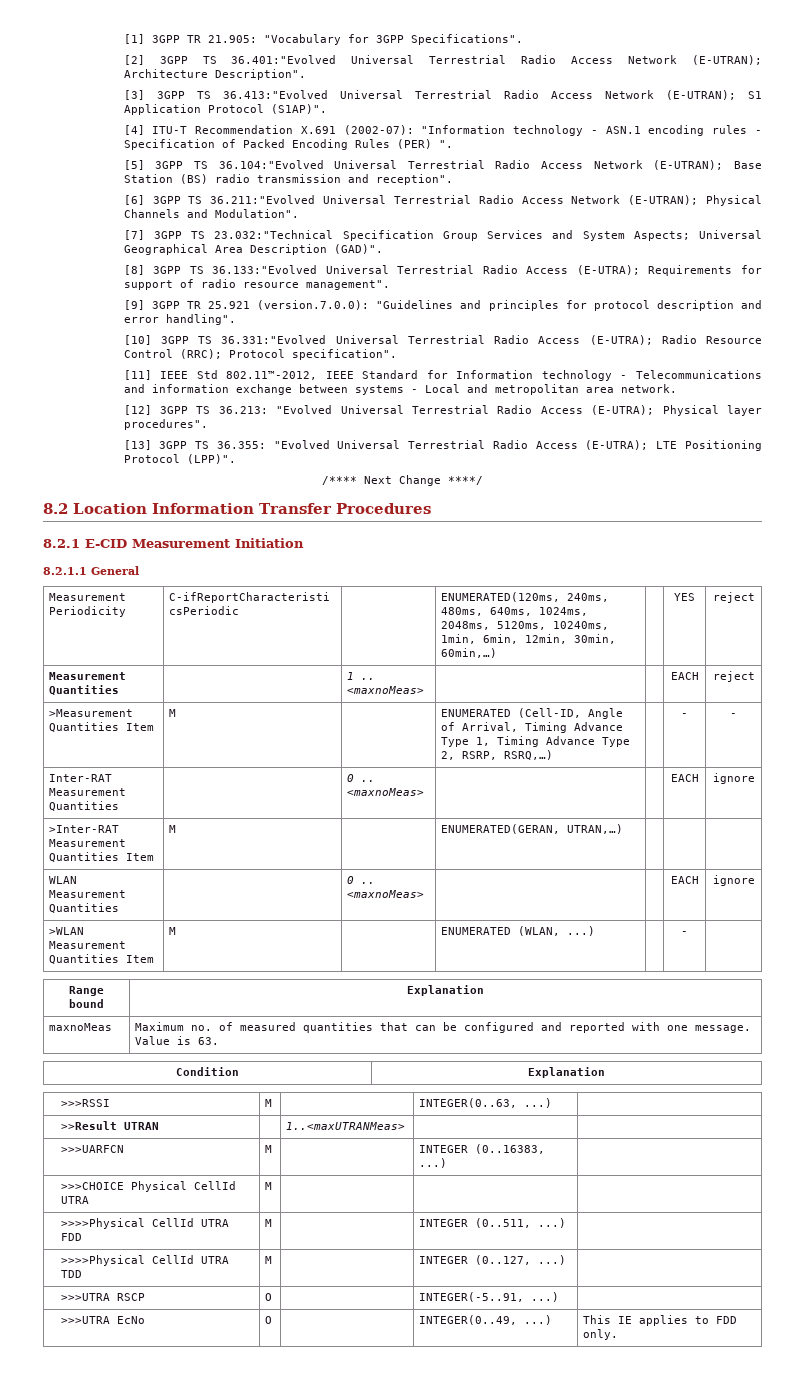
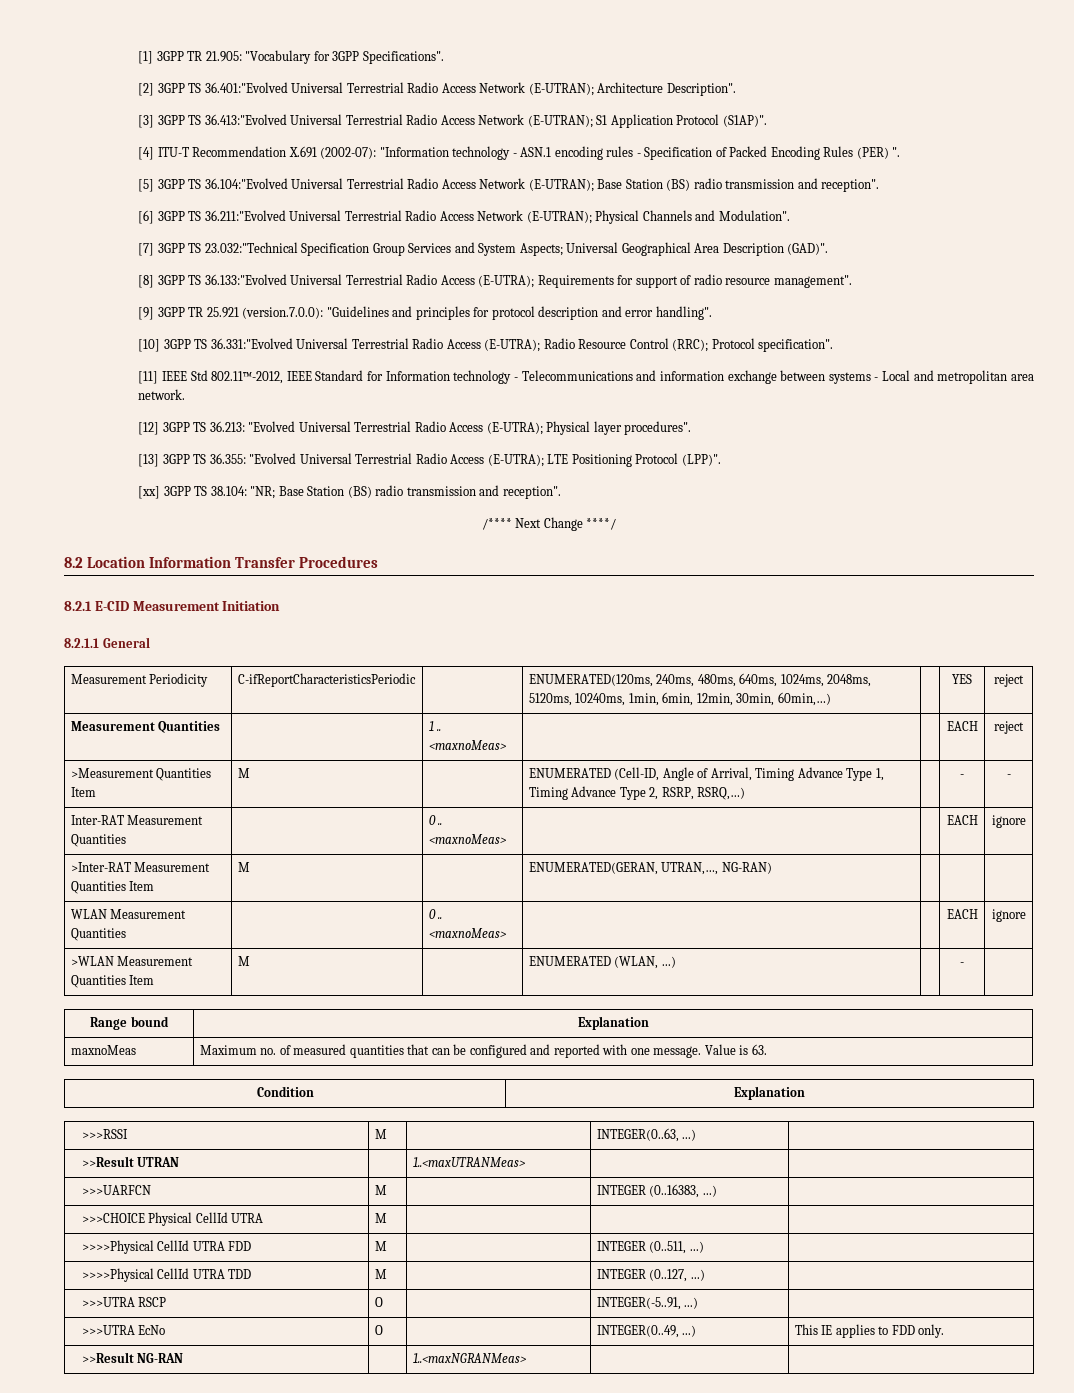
+ [xx] 3GPP TS 38.104: "NR; Base Station (BS) radio transmission and reception".
- >Inter-RAT Measurement Quantities Item | M | | ENUMERATED(GERAN, UTRAN,…) | | |
+ >Inter-RAT Measurement Quantities Item | M | | ENUMERATED(GERAN, UTRAN,…, NG-RAN) | | |
+ >>Result NG-RAN | | 1..<maxNGRANMeas> | |

